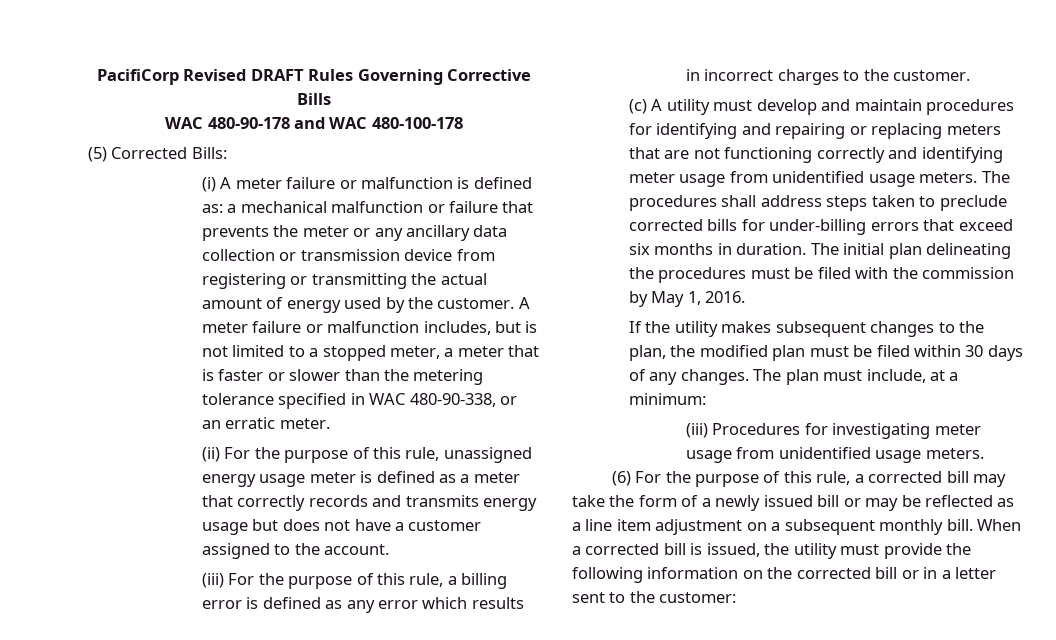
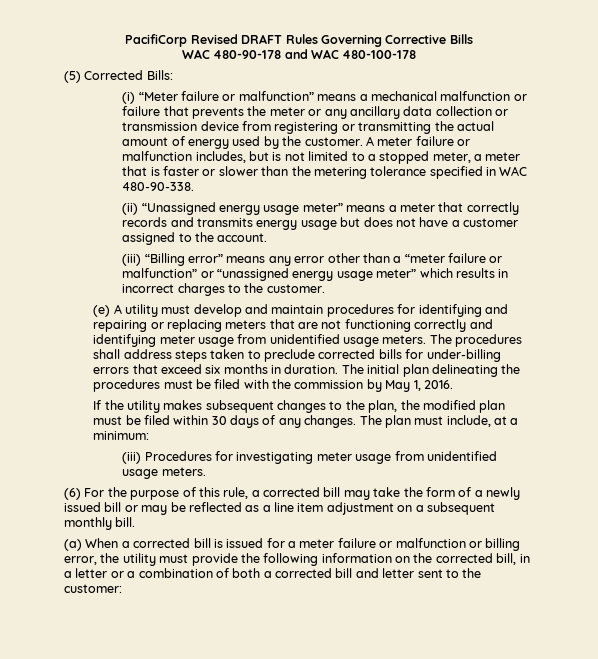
- (i) A meter failure or malfunction is defined as: a mechanical malfunction or failure that prevents the meter or any ancillary data collection or transmission device from registering or transmitting the actual amount of energy used by the customer.
+ (i) “Meter failure or malfunction” means a mechanical malfunction or failure that prevents the meter or any ancillary data collection or transmission device from registering or transmitting the actual amount of energy used by the customer.
- A meter failure or malfunction includes, but is not limited to a stopped meter, a meter that is faster or slower than the metering tolerance specified in WAC 480-90-338, or an erratic meter.
- (ii) For the purpose of this rule, unassigned energy usage meter is defined as a meter that correctly records and transmits energy usage but does not have a customer assigned to the account.
+ A meter failure or malfunction includes, but is not limited to a stopped meter, a meter that is faster or slower than the metering tolerance specified in WAC 480-90-338.
+ (ii) “Unassigned energy usage meter” means a meter that correctly records and transmits energy usage but does not have a customer assigned to the account.
- (iii) For the purpose of this rule, a billing error is defined as any error which results in incorrect charges to the customer.
+ (iii) “Billing error” means any error other than a “meter failure or malfunction” or “unassigned energy usage meter” which results in incorrect charges to the customer.
- (c) A utility must develop and maintain procedures for identifying and repairing or replacing meters that are not functioning correctly and identifying meter usage from unidentified usage meters.
+ (e) A utility must develop and maintain procedures for identifying and repairing or replacing meters that are not functioning correctly and identifying meter usage from unidentified usage meters.
- (6) For the purpose of this rule, a corrected bill may take the form of a newly issued bill or may be reflected as a line item adjustment on a subsequent monthly bill. When a corrected bill is issued, the utility must provide the following information on the corrected bill or in a letter sent to the customer:
+ (6) For the purpose of this rule, a corrected bill may take the form of a newly issued bill or may be reflected as a line item adjustment on a subsequent monthly bill.
+ (a) When a corrected bill is issued for a meter failure or malfunction or billing error, the utility must provide the following information on the corrected bill, in a letter or a combination of both a corrected bill and letter sent to the customer:

